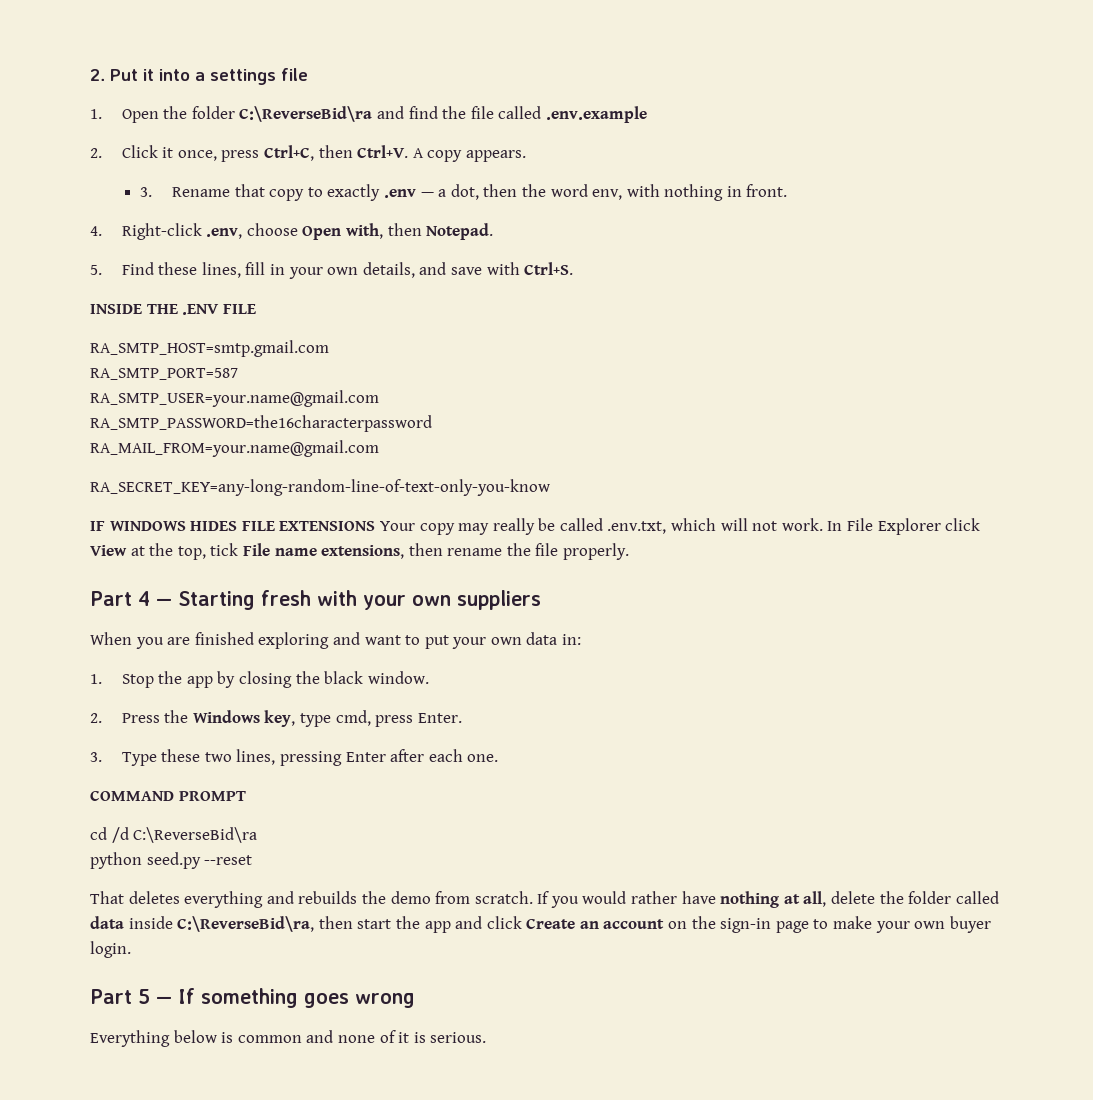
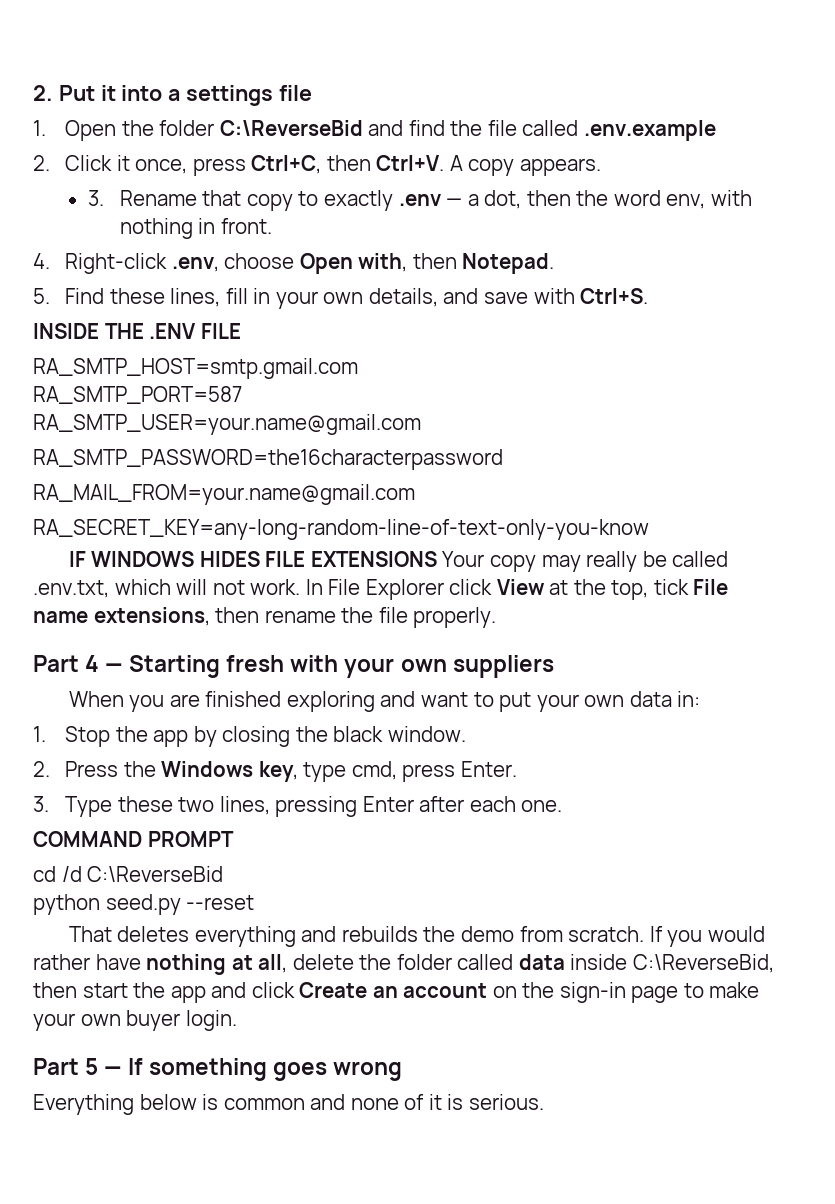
- 1. Open the folder C:\ReverseBid\ra and find the file called .env.example
+ 1. Open the folder C:\ReverseBid and find the file called .env.example
- cd /d C:\ReverseBid\ra
+ cd /d C:\ReverseBid
- If you would rather have nothing at all, delete the folder called data inside C:\ReverseBid\ra, then start the app and click Create an account on the sign-in page to make your own buyer login.
+ If you would rather have nothing at all, delete the folder called data inside C:\ReverseBid, then start the app and click Create an account on the sign-in page to make your own buyer login.

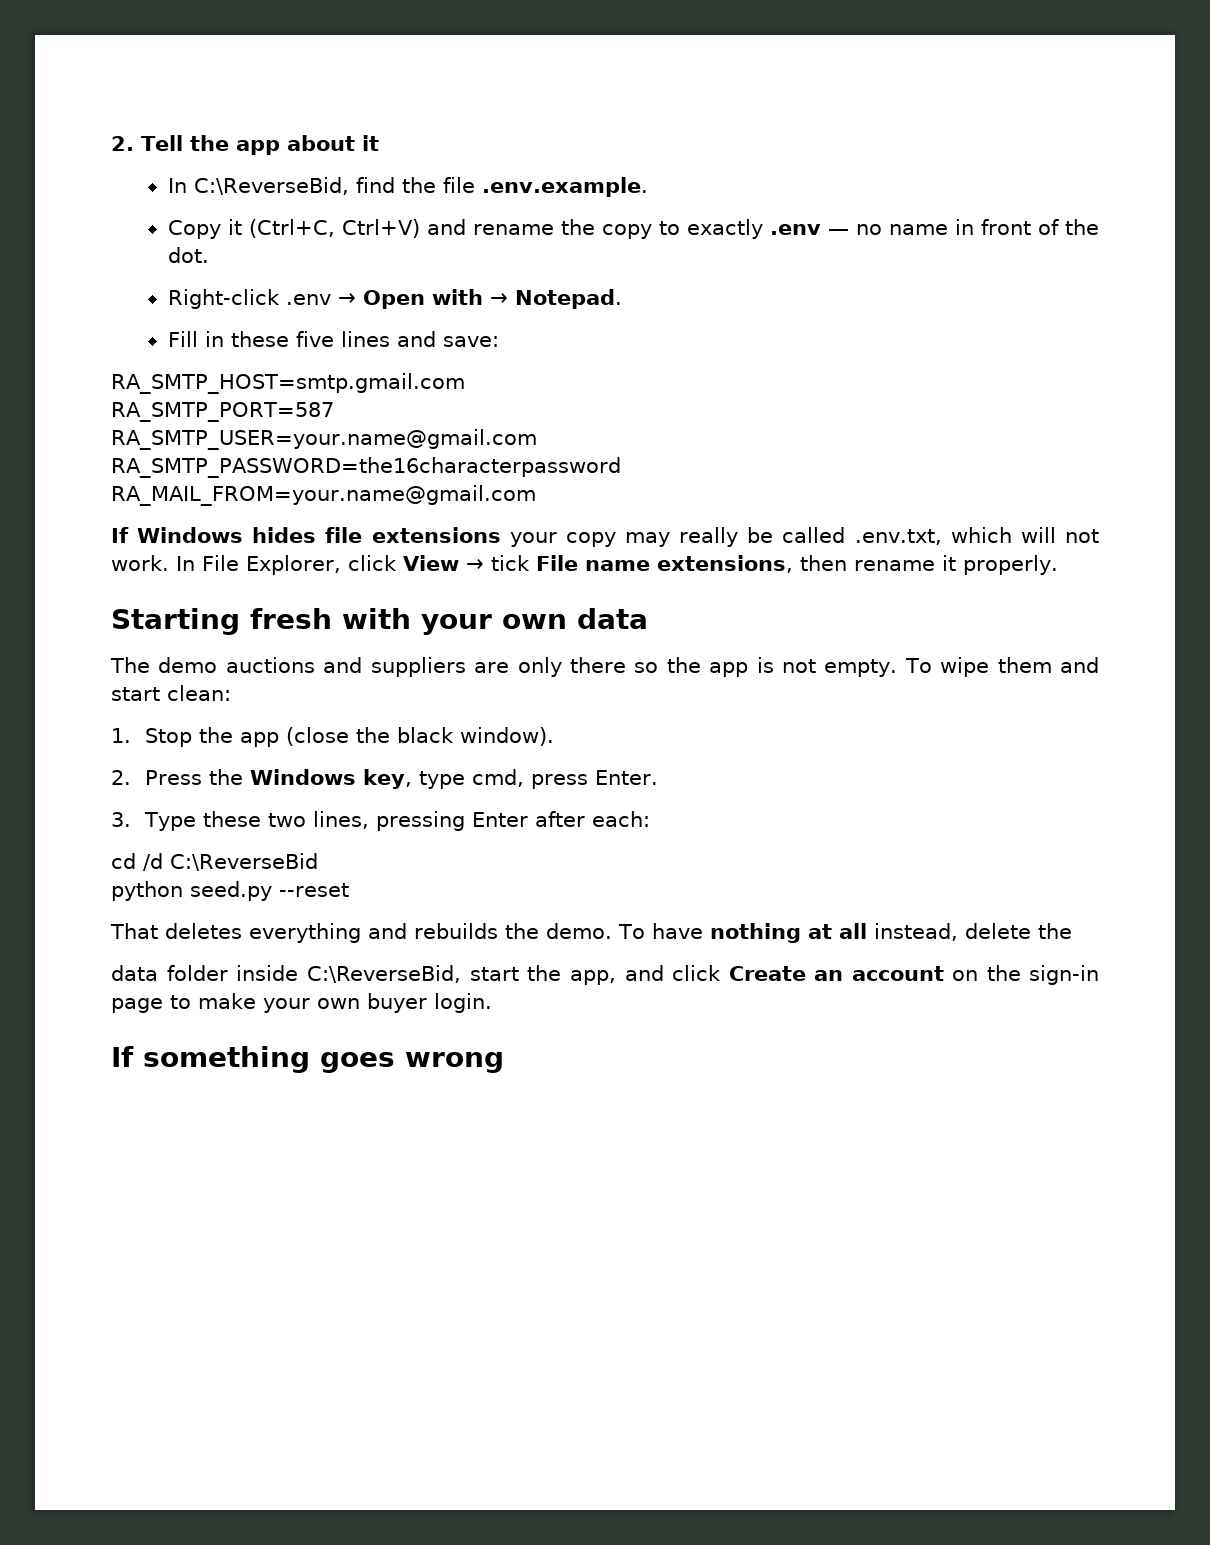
- 2. Put it into a settings file
- 1. Open the folder C:\ReverseBid and find the file called .env.example
- 2. Click it once, press Ctrl+C, then Ctrl+V. A copy appears.
- 3. Rename that copy to exactly .env — a dot, then the word env, with nothing in front.
- 4. Right-click .env, choose Open with, then Notepad.
- 5. Find these lines, fill in your own details, and save with Ctrl+S.
- INSIDE THE .ENV FILE
+ 2. Tell the app about it
+ In C:\ReverseBid, find the file .env.example.
+ Copy it (Ctrl+C, Ctrl+V) and rename the copy to exactly .env — no name in front of the dot.
+ Right-click .env → Open with → Notepad.
+ Fill in these five lines and save:
- RA_SECRET_KEY=any-long-random-line-of-text-only-you-know
- IF WINDOWS HIDES FILE EXTENSIONS Your copy may really be called .env.txt, which will not work.
+ If Windows hides file extensions your copy may really be called .env.txt, which will not work.
- In File Explorer click View at the top, tick File name extensions, then rename the file properly.
+ In File Explorer, click View → tick File name extensions, then rename it properly.
- Part 4 — Starting fresh with your own suppliers
- When you are finished exploring and want to put your own data in:
+ Starting fresh with your own data
+ The demo auctions and suppliers are only there so the app is not empty. To wipe them and start clean:
- 1. Stop the app by closing the black window.
+ 1. Stop the app (close the black window).
- 3. Type these two lines, pressing Enter after each one.
- COMMAND PROMPT
+ 3. Type these two lines, pressing Enter after each:
- That deletes everything and rebuilds the demo from scratch. If you would rather have nothing at all, delete the folder called data inside C:\ReverseBid, then start the app and click Create an account on the sign-in page to make your own buyer login.
+ That deletes everything and rebuilds the demo. To have nothing at all instead, delete the
+ data folder inside C:\ReverseBid, start the app, and click Create an account on the sign-in page to make your own buyer login.
- Part 5 — If something goes wrong
+ If something goes wrong
- Everything below is common and none of it is serious.

